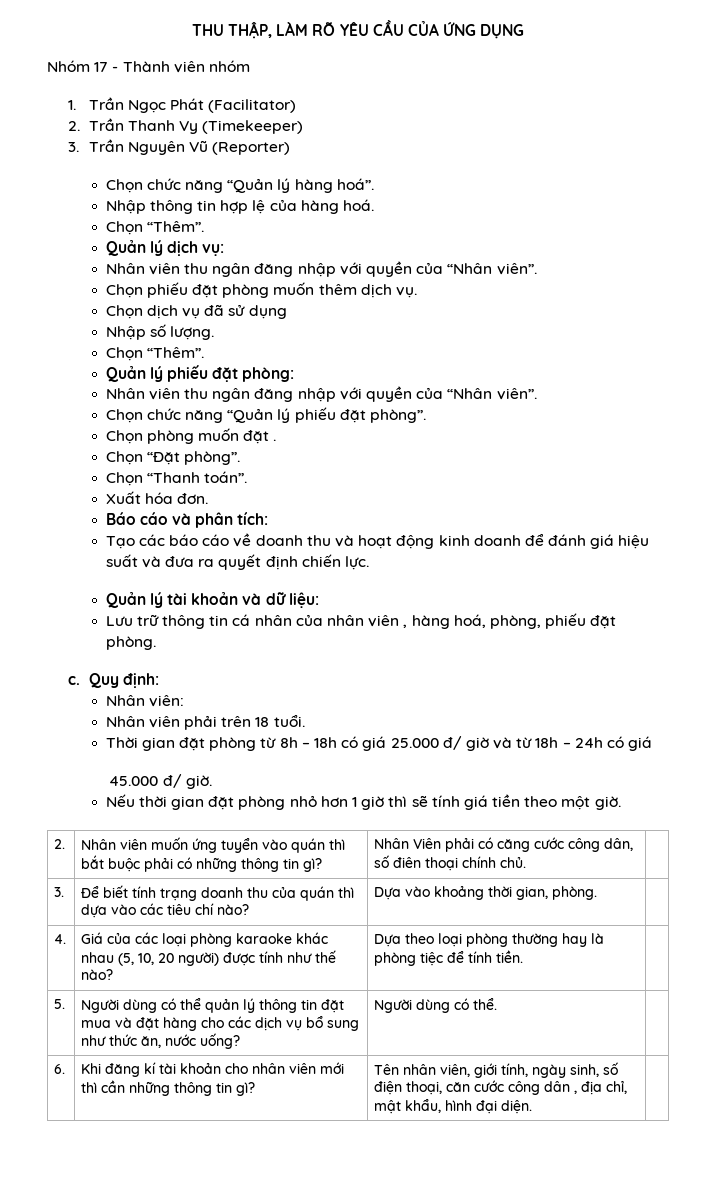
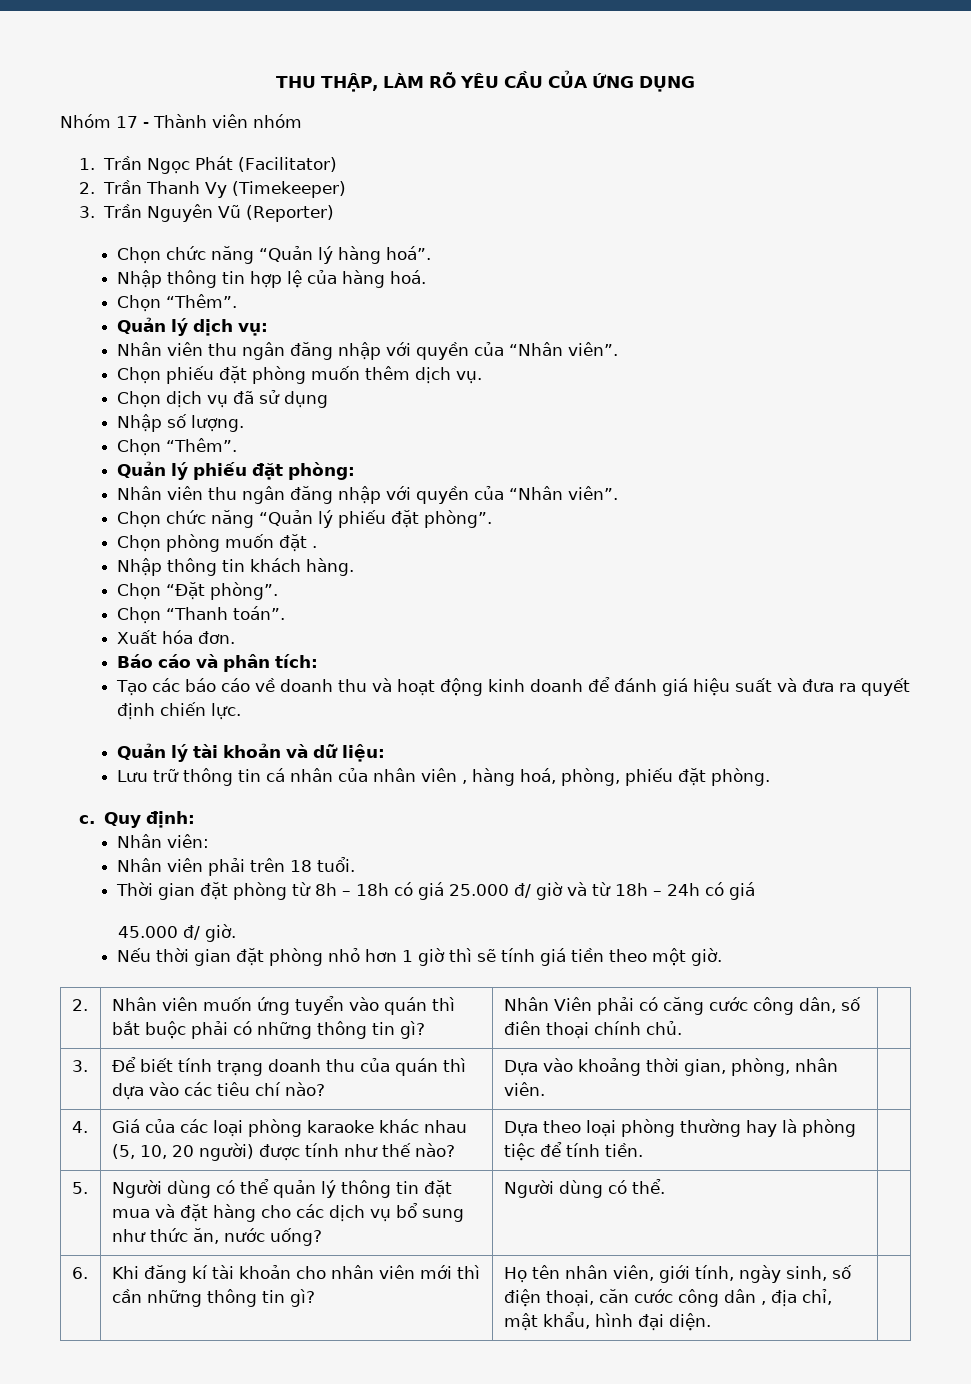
+ Nhập thông tin khách hàng.
- 3. | Để biết tính trạng doanh thu của quán thì dựa vào các tiêu chí nào? | Dựa vào khoảng thời gian, phòng. |
+ 3. | Để biết tính trạng doanh thu của quán thì dựa vào các tiêu chí nào? | Dựa vào khoảng thời gian, phòng, nhân viên. |
- 6. | Khi đăng kí tài khoản cho nhân viên mới thì cần những thông tin gì? | Tên nhân viên, giới tính, ngày sinh, số điện thoại, căn cước công dân , địa chỉ, mật khẩu, hình đại diện. |
+ 6. | Khi đăng kí tài khoản cho nhân viên mới thì cần những thông tin gì? | Họ tên nhân viên, giới tính, ngày sinh, số điện thoại, căn cước công dân , địa chỉ, mật khẩu, hình đại diện. |

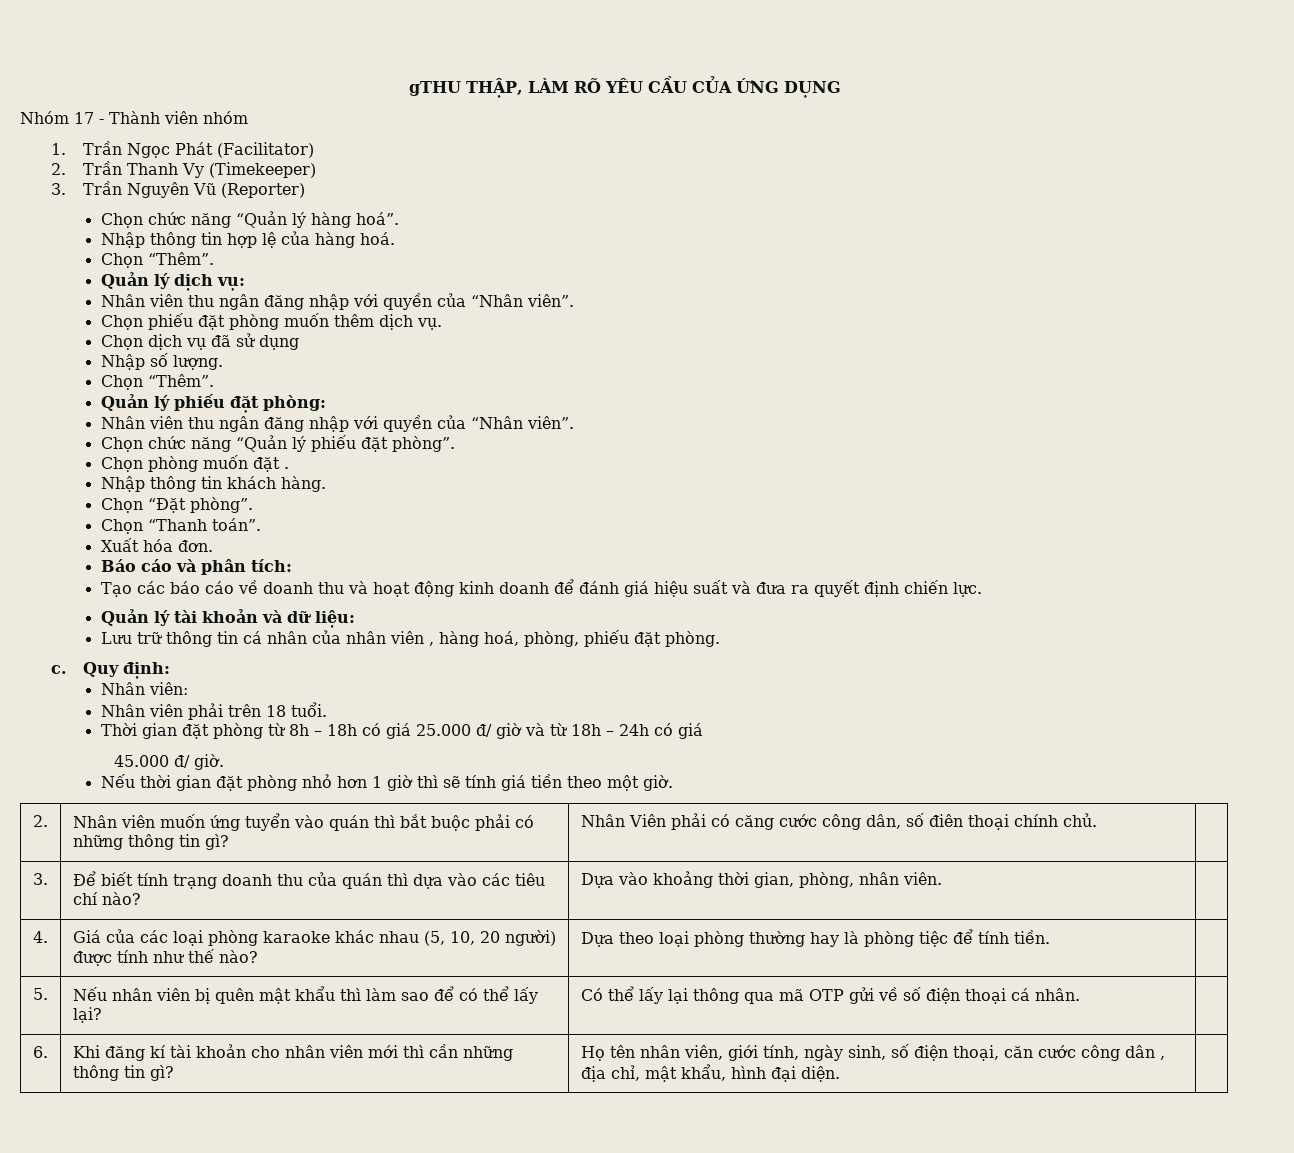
- THU THẬP, LÀM RÕ YÊU CẦU CỦA ỨNG DỤNG
+ gTHU THẬP, LÀM RÕ YÊU CẦU CỦA ỨNG DỤNG
- 5. | Người dùng có thể quản lý thông tin đặt mua và đặt hàng cho các dịch vụ bổ sung như thức ăn, nước uống? | Người dùng có thể. |
+ 5. | Nếu nhân viên bị quên mật khẩu thì làm sao để có thể lấy lại? | Có thể lấy lại thông qua mã OTP gửi về số điện thoại cá nhân. |

